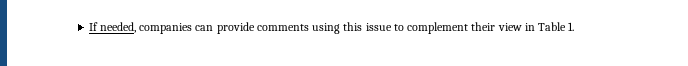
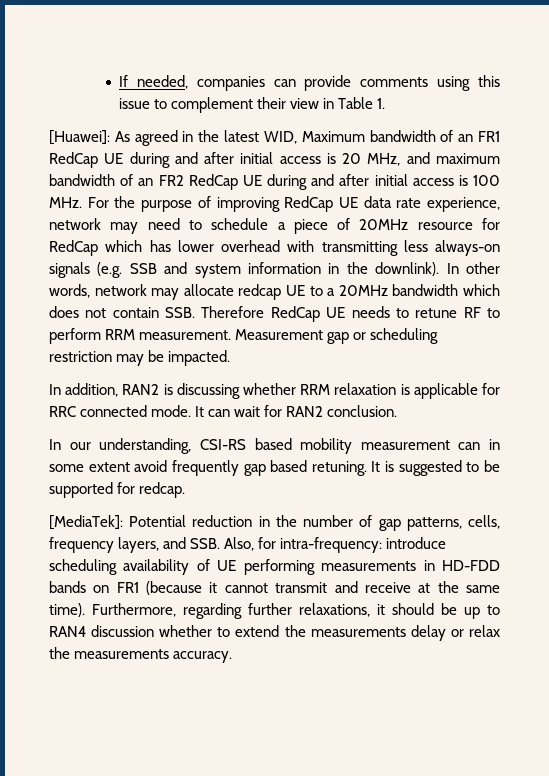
+ [Huawei]: As agreed in the latest WID, Maximum bandwidth of an FR1 RedCap UE during and after initial access is 20 MHz, and maximum bandwidth of an FR2 RedCap UE during and after initial access is 100 MHz. For the purpose of improving RedCap UE data rate experience, network may need to schedule a piece of 20MHz resource for RedCap which has lower overhead with transmitting less always-on signals (e.g. SSB and system information in the downlink). In other words, network may allocate redcap UE to a 20MHz bandwidth which does not contain SSB. Therefore RedCap UE needs to retune RF to perform RRM measurement. Measurement gap or scheduling restriction may be impacted.
+ In addition, RAN2 is discussing whether RRM relaxation is applicable for RRC connected mode. It can wait for RAN2 conclusion.
+ In our understanding, CSI-RS based mobility measurement can in some extent avoid frequently gap based retuning. It is suggested to be supported for redcap.
+ [MediaTek]: Potential reduction in the number of gap patterns, cells, frequency layers, and SSB. Also, for intra-frequency: introduce scheduling availability of UE performing measurements in HD-FDD bands on FR1 (because it cannot transmit and receive at the same time). Furthermore, regarding further relaxations, it should be up to RAN4 discussion whether to extend the measurements delay or relax the measurements accuracy.

